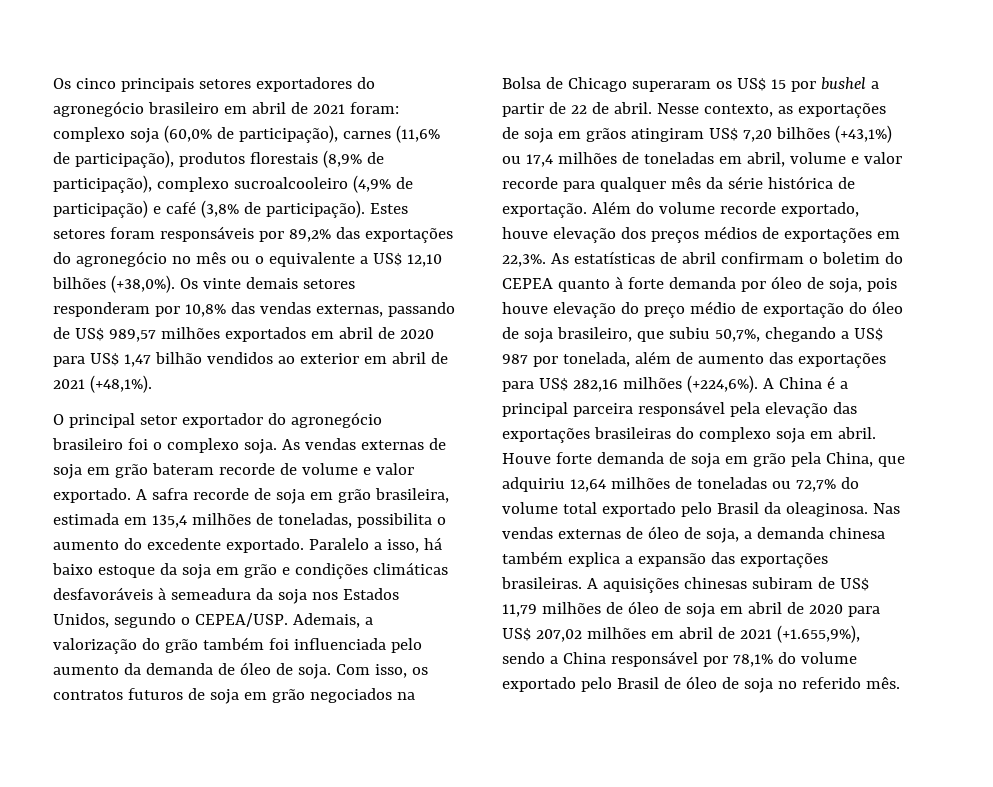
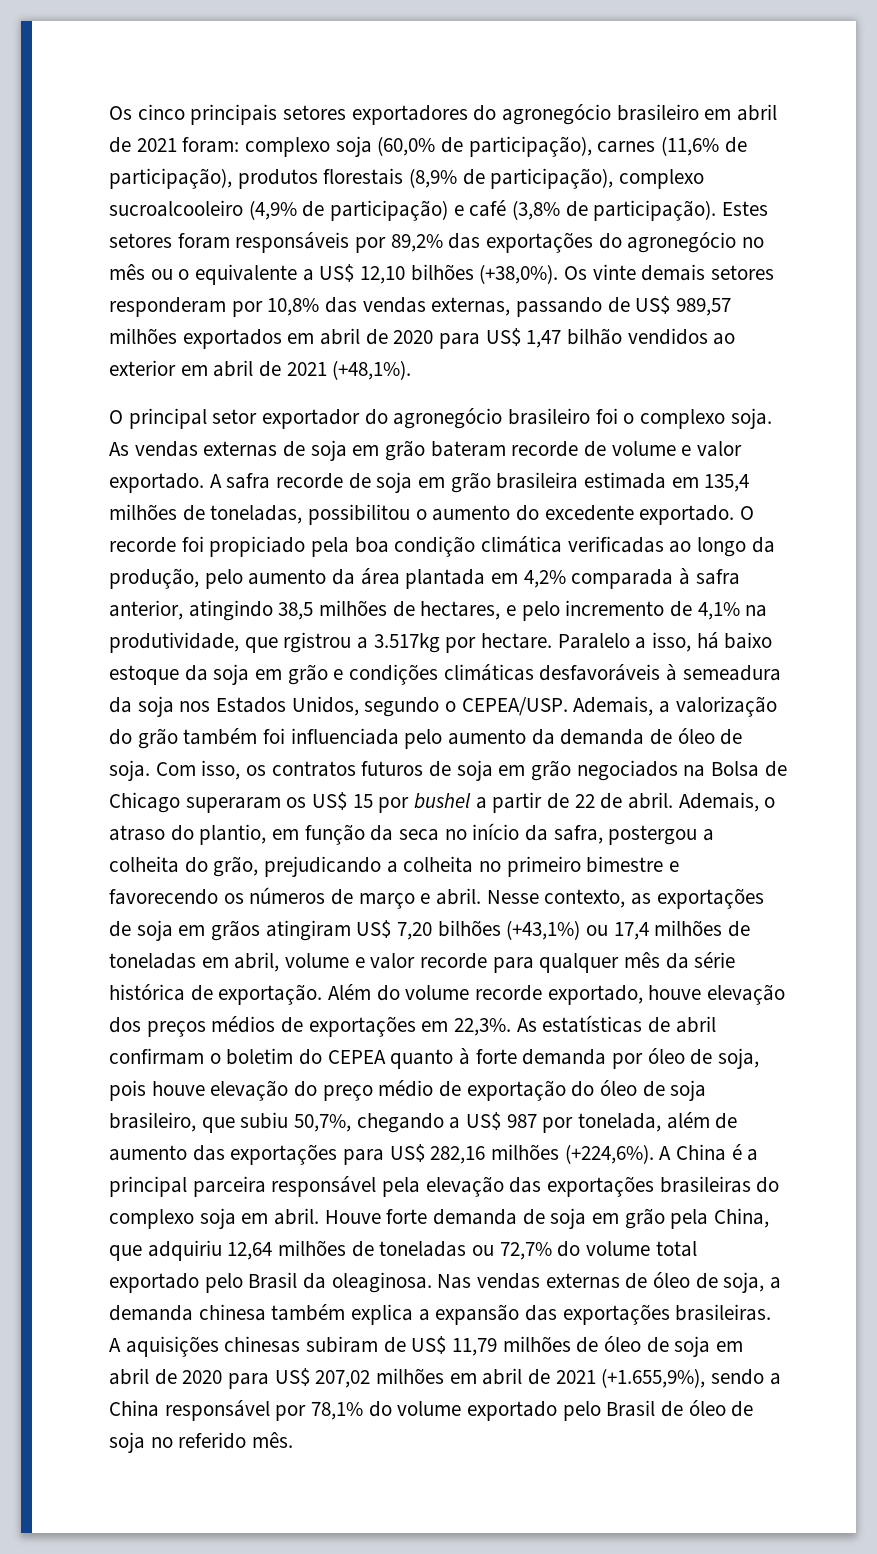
- A safra recorde de soja em grão brasileira, estimada em 135,4 milhões de toneladas, possibilita o aumento do excedente exportado.
+ A safra recorde de soja em grão brasileira estimada em 135,4 milhões de toneladas, possibilitou o aumento do excedente exportado.
+ O recorde foi propiciado pela boa condição climática verificadas ao longo da produção, pelo aumento da área plantada em 4,2% comparada à safra anterior, atingindo 38,5 milhões de hectares, e pelo incremento de 4,1% na produtividade, que rgistrou a 3.517kg por hectare.
+ Ademais, o atraso do plantio, em função da seca no início da safra, postergou a colheita do grão, prejudicando a colheita no primeiro bimestre e favorecendo os números de março e abril.

